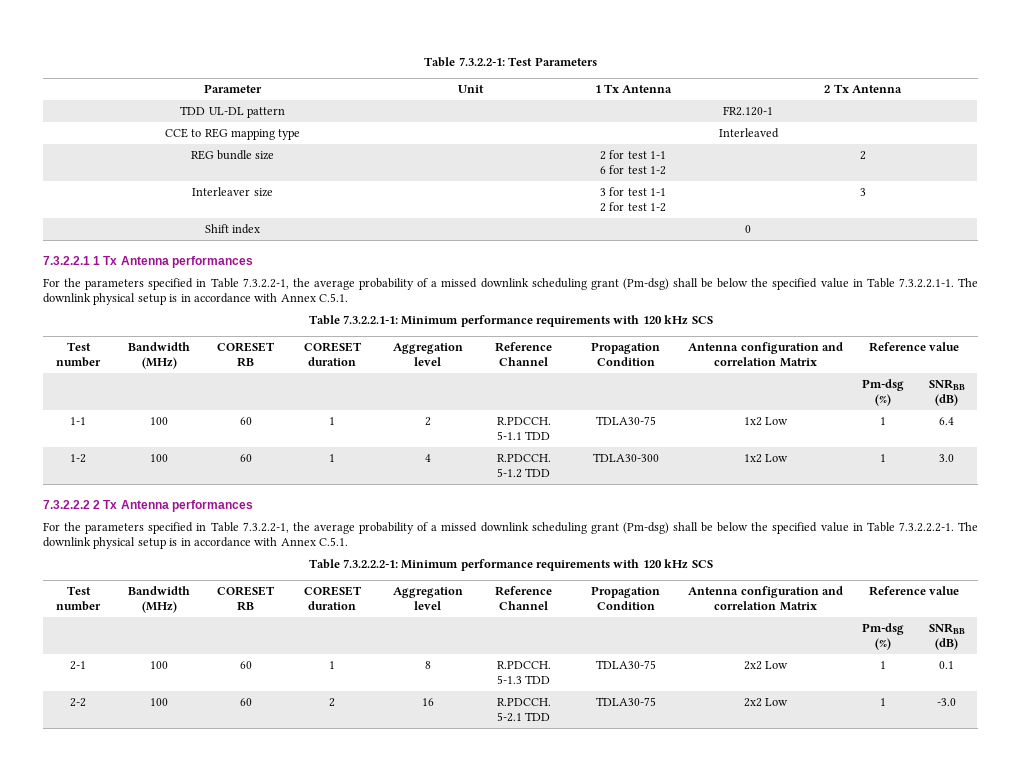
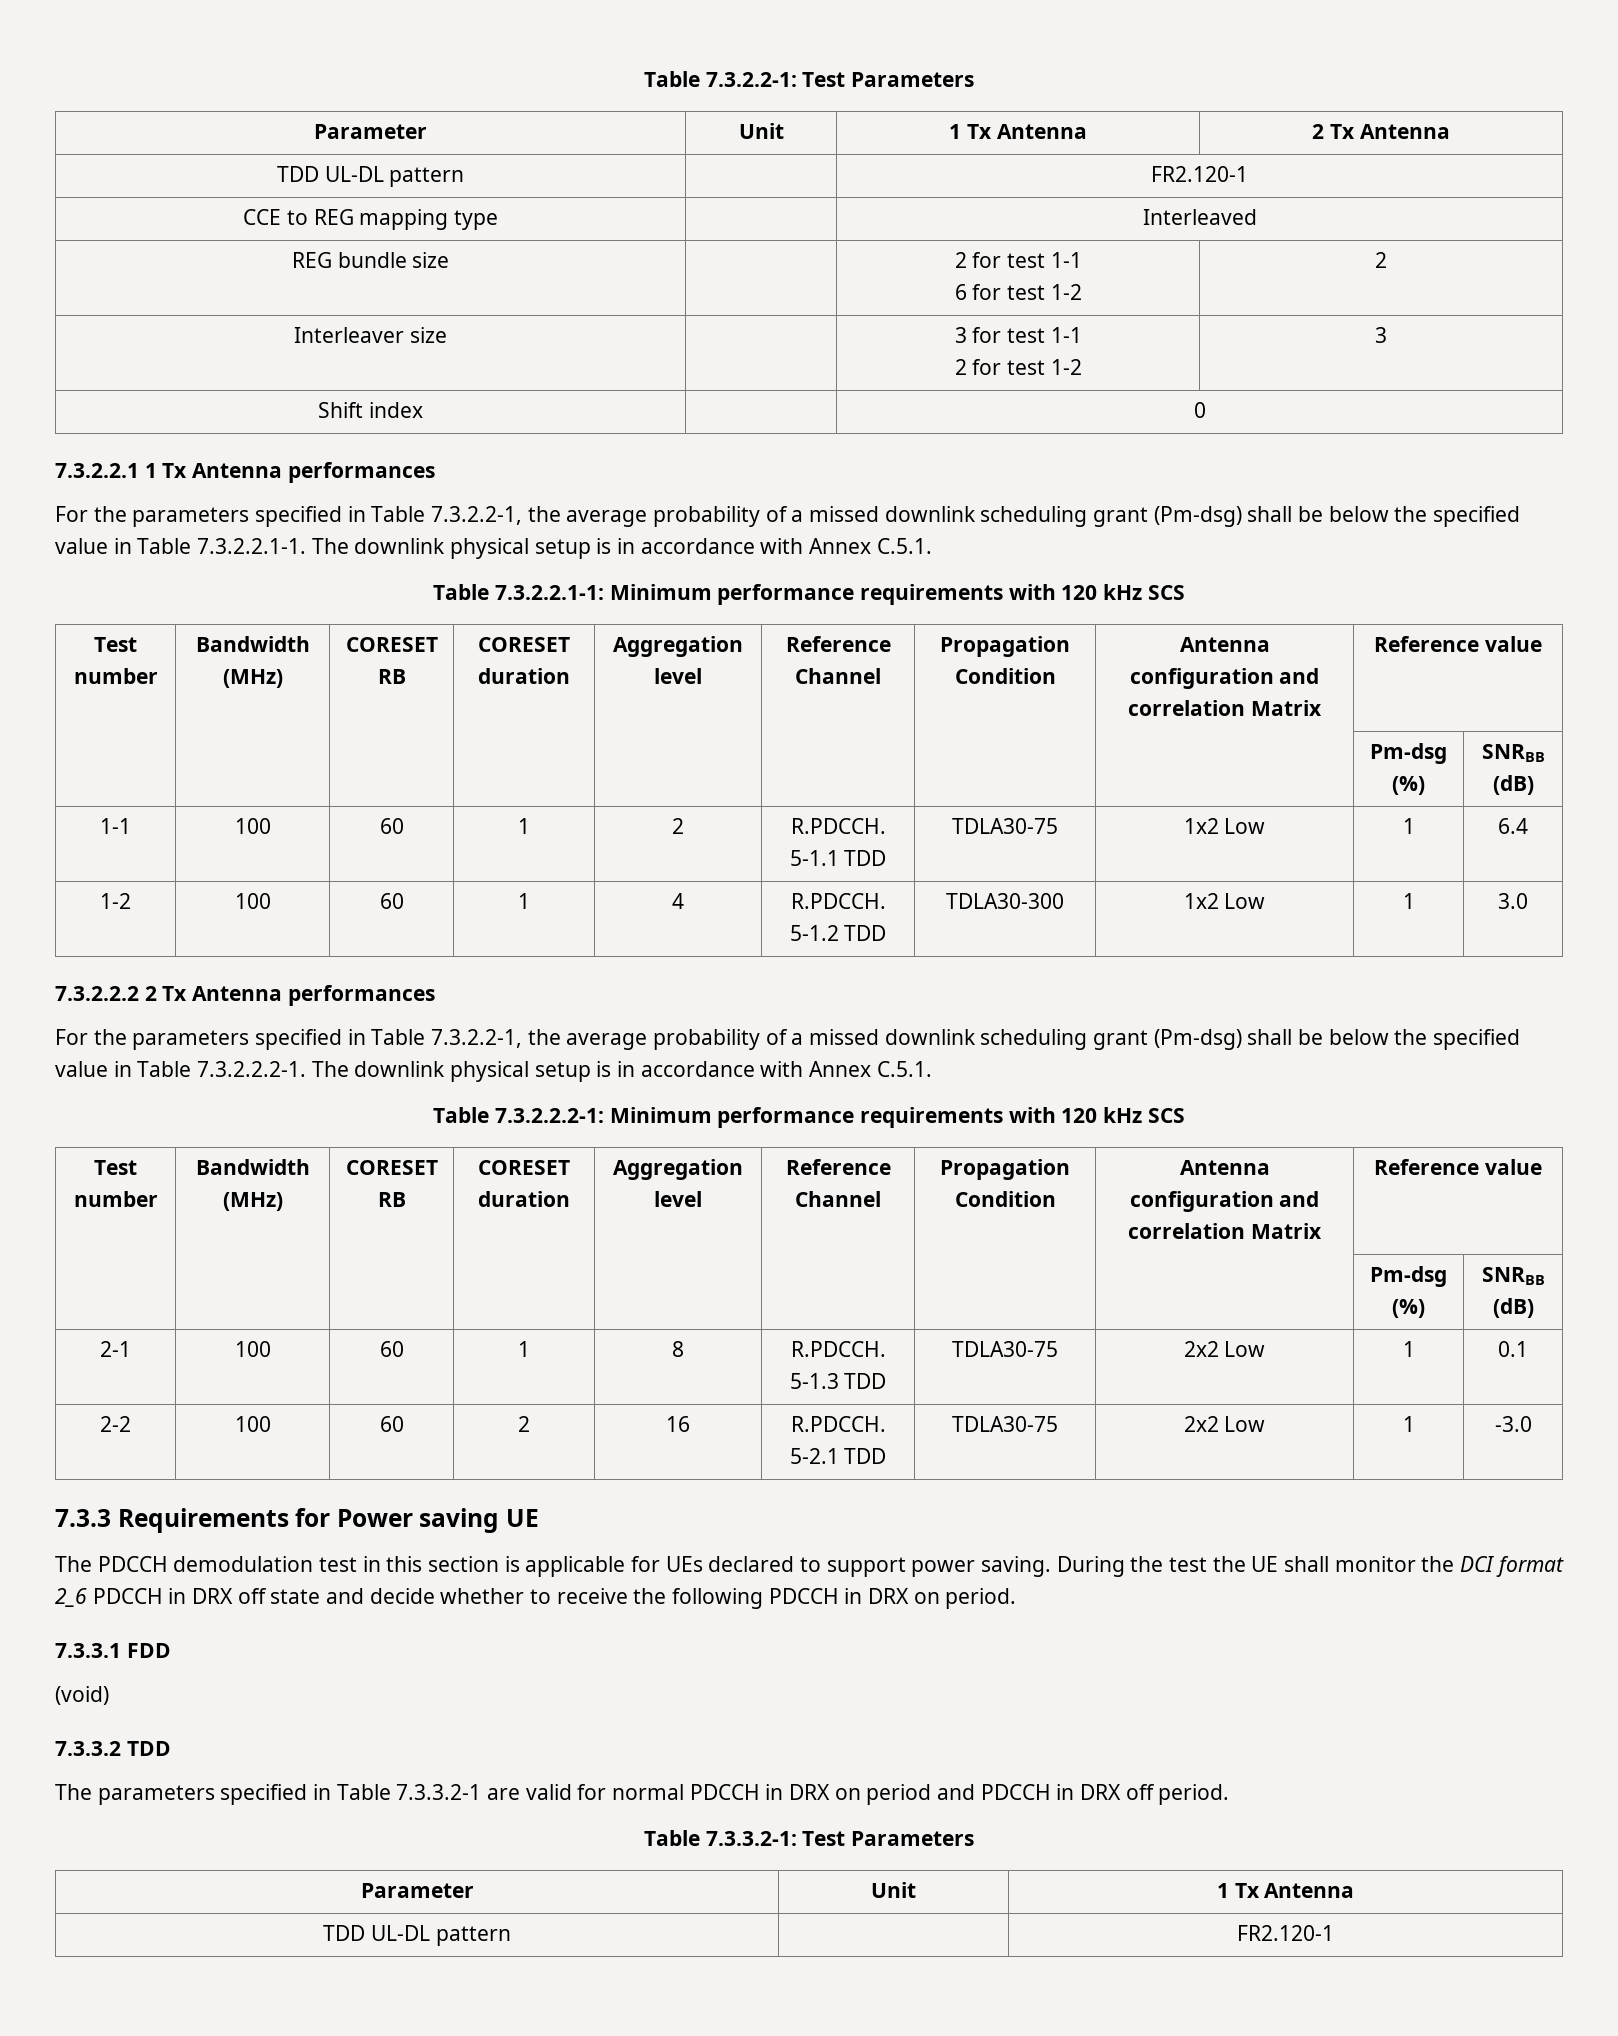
+ 7.3.3 Requirements for Power saving UE
+ The PDCCH demodulation test in this section is applicable for UEs declared to support power saving. During the test the UE shall monitor the DCI format 2_6 PDCCH in DRX off state and decide whether to receive the following PDCCH in DRX on period.
+ 7.3.3.1 FDD
+ (void)
+ 7.3.3.2 TDD
+ The parameters specified in Table 7.3.3.2-1 are valid for normal PDCCH in DRX on period and PDCCH in DRX off period.
+ Table 7.3.3.2-1: Test Parameters
+ Parameter | Unit | 1 Tx Antenna
+ TDD UL-DL pattern | | FR2.120-1

